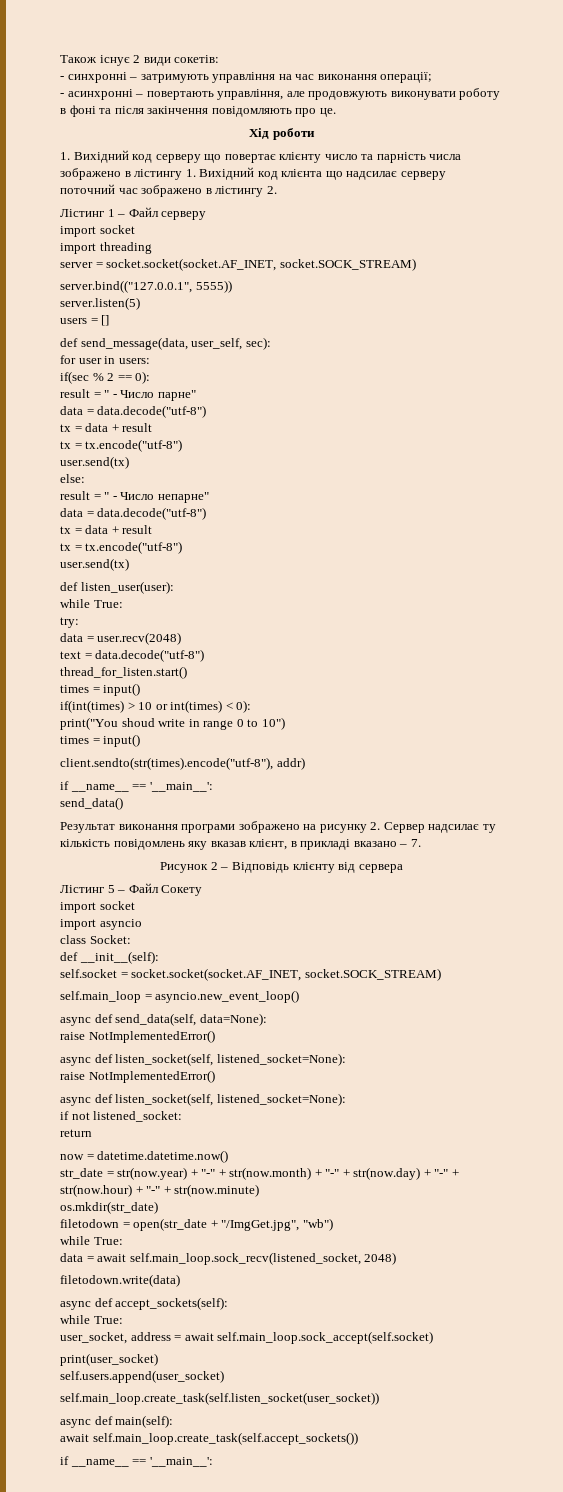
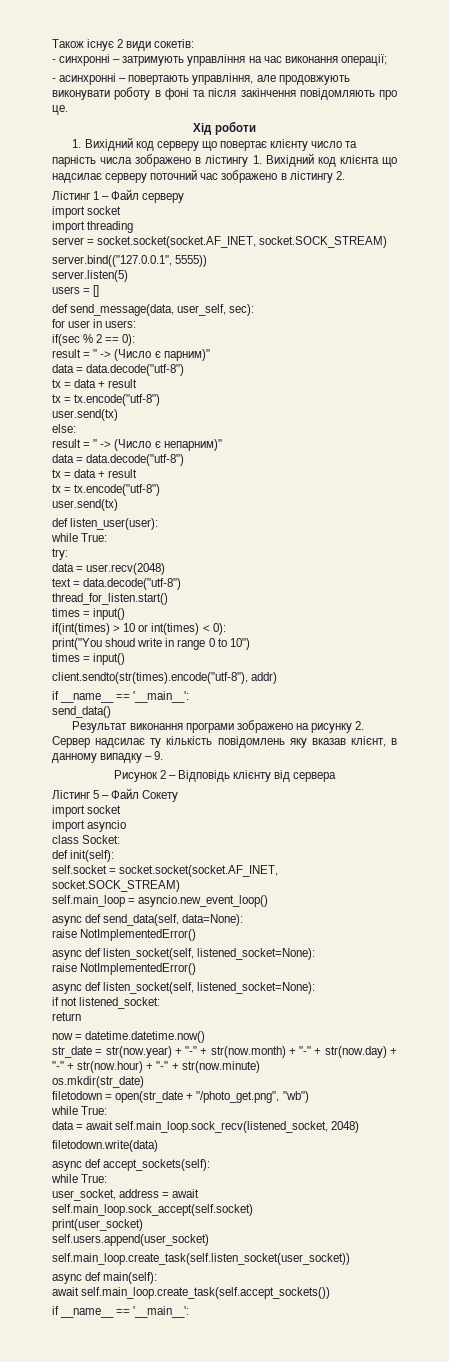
- result = " - Число парне"
+ result = " -> (Число є парним)"
- result = " - Число непарне"
+ result = " -> (Число є непарним)"
- Результат виконання програми зображено на рисунку 2. Сервер надсилає ту кількість повідомлень яку вказав клієнт, в прикладі вказано – 7.
+ Результат виконання програми зображено на рисунку 2. Сервер надсилає ту кількість повідомлень яку вказав клієнт, в данному випадку – 9.
- def __init__(self):
+ def init(self):
- filetodown = open(str_date + "/ImgGet.jpg", "wb")
+ filetodown = open(str_date + "/photo_get.png", "wb")

